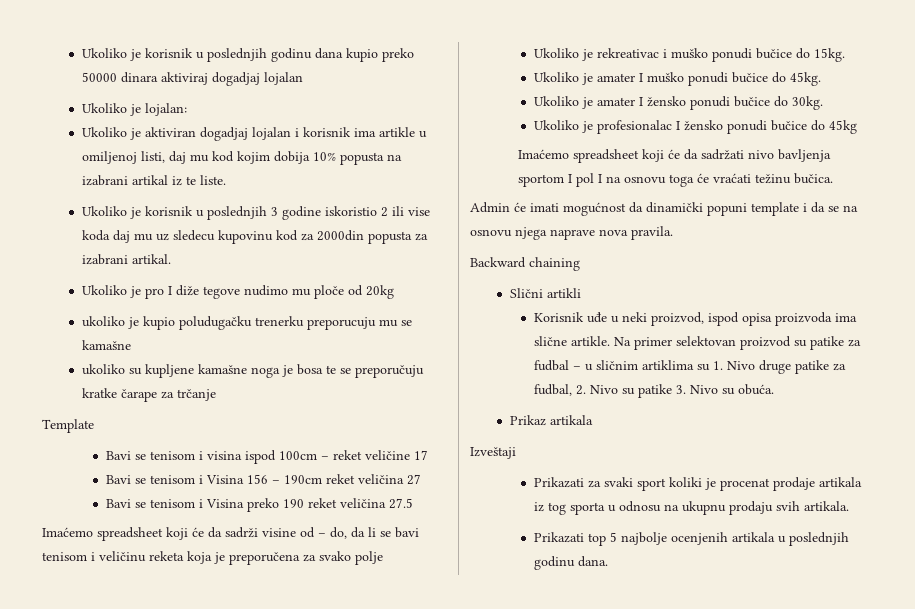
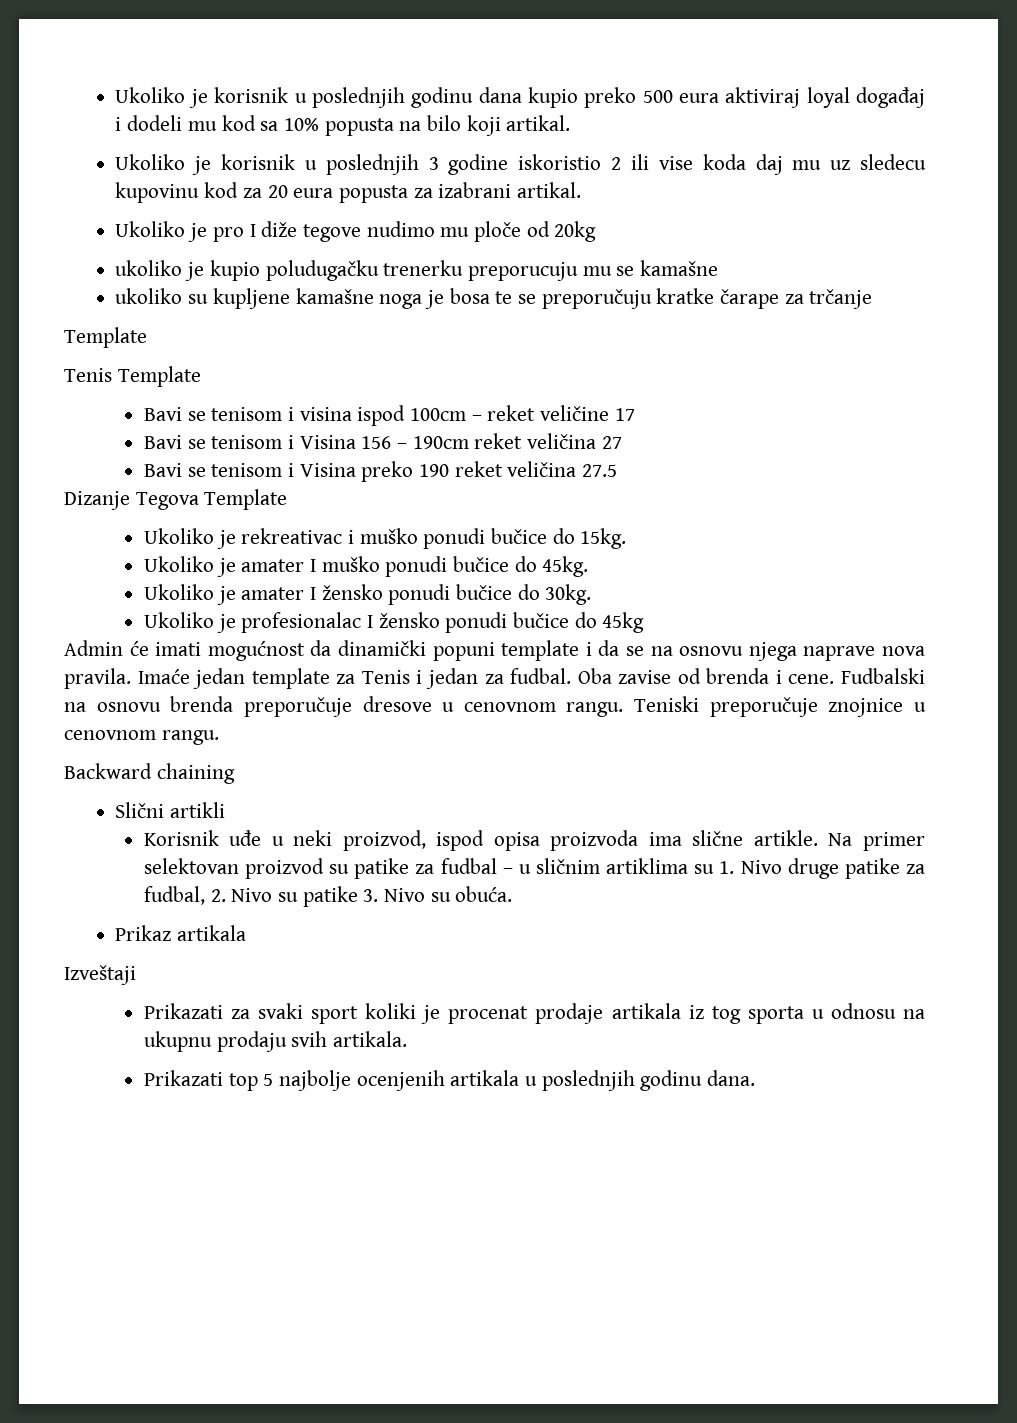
- Ukoliko je korisnik u poslednjih godinu dana kupio preko 50000 dinara aktiviraj dogadjaj lojalan
- Ukoliko je lojalan:
- Ukoliko je aktiviran dogadjaj lojalan i korisnik ima artikle u omiljenoj listi, daj mu kod kojim dobija 10% popusta na izabrani artikal iz te liste.
+ Ukoliko je korisnik u poslednjih godinu dana kupio preko 500 eura aktiviraj loyal događaj i dodeli mu kod sa 10% popusta na bilo koji artikal.
- Ukoliko je korisnik u poslednjih 3 godine iskoristio 2 ili vise koda daj mu uz sledecu kupovinu kod za 2000din popusta za izabrani artikal.
+ Ukoliko je korisnik u poslednjih 3 godine iskoristio 2 ili vise koda daj mu uz sledecu kupovinu kod za 20 eura popusta za izabrani artikal.
+ Tenis Template
- Imaćemo spreadsheet koji će da sadrži visine od – do, da li se bavi tenisom i veličinu reketa koja je preporučena za svako polje
+ Dizanje Tegova Template
- Imaćemo spreadsheet koji će da sadržati nivo bavljenja sportom I pol I na osnovu toga će vraćati težinu bučica.
+ Imaće jedan template za Tenis i jedan za fudbal. Oba zavise od brenda i cene. Fudbalski na osnovu brenda preporučuje dresove u cenovnom rangu. Teniski preporučuje znojnice u cenovnom rangu.

